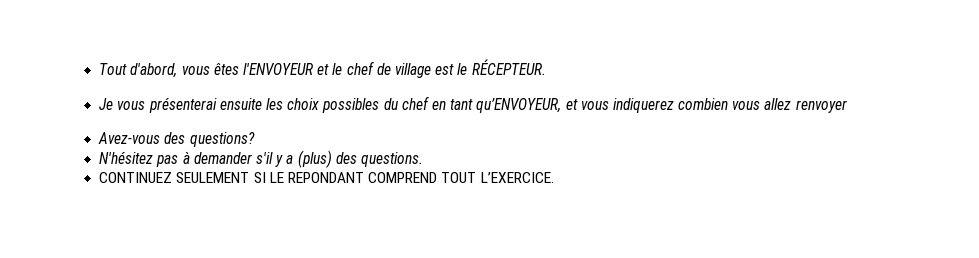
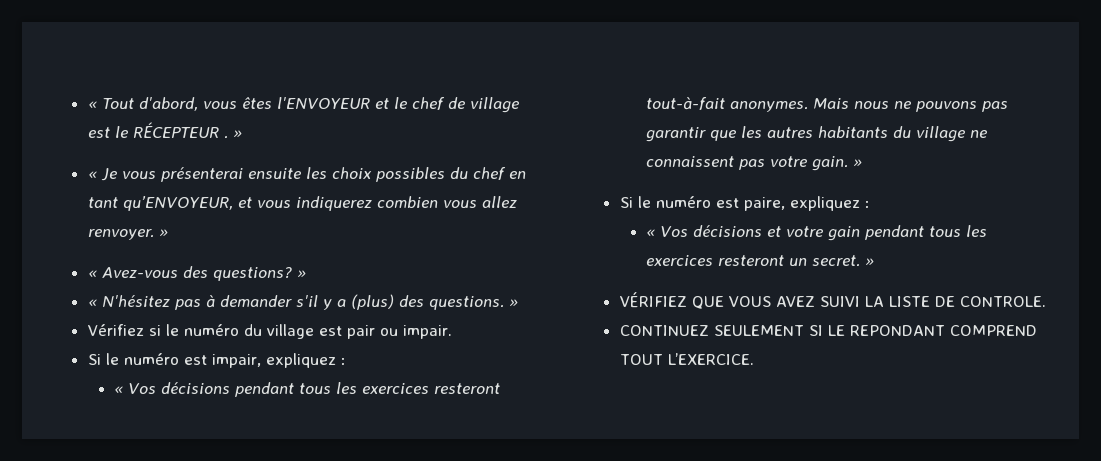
- Tout d'abord, vous êtes l'ENVOYEUR et le chef de village est le RÉCEPTEUR.
- Je vous présenterai ensuite les choix possibles du chef en tant qu’ENVOYEUR, et vous indiquerez combien vous allez renvoyer
- Avez-vous des questions?
- N'hésitez pas à demander s'il y a (plus) des questions.
+ « Tout d'abord, vous êtes l'ENVOYEUR et le chef de village est le RÉCEPTEUR . »
+ « Je vous présenterai ensuite les choix possibles du chef en tant qu’ENVOYEUR, et vous indiquerez combien vous allez renvoyer. »
+ « Avez-vous des questions? »
+ « N'hésitez pas à demander s'il y a (plus) des questions. »
+ Vérifiez si le numéro du village est pair ou impair.
+ Si le numéro est impair, expliquez :
+ « Vos décisions pendant tous les exercices resteront tout-à-fait anonymes. Mais nous ne pouvons pas garantir que les autres habitants du village ne connaissent pas votre gain. »
+ Si le numéro est paire, expliquez :
+ « Vos décisions et votre gain pendant tous les exercices resteront un secret. »
+ VÉRIFIEZ QUE VOUS AVEZ SUIVI LA LISTE DE CONTROLE.

